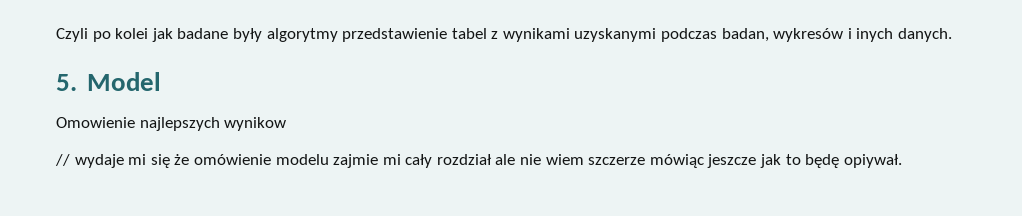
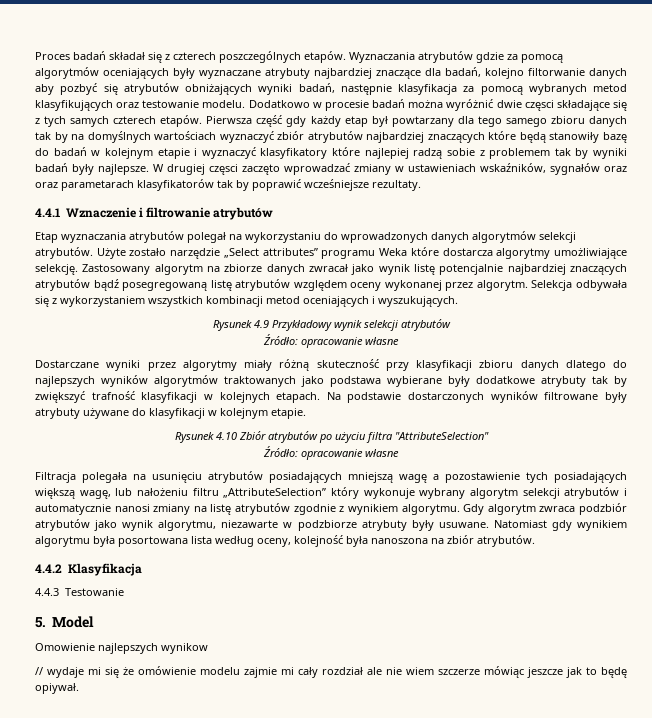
- Czyli po kolei jak badane były algorytmy przedstawienie tabel z wynikami uzyskanymi podczas badan, wykresów i inych danych.
+ Proces badań składał się z czterech poszczególnych etapów. Wyznaczania atrybutów gdzie za pomocą algorytmów oceniających były wyznaczane atrybuty najbardziej znaczące dla badań, kolejno filtorwanie danych aby pozbyć się atrybutów obniżających wyniki badań, następnie klasyfikacja za pomocą wybranych metod klasyfikujących oraz testowanie modelu. Dodatkowo w procesie badań można wyróżnić dwie częsci składające się z tych samych czterech etapów. Pierwsza część gdy każdy etap był powtarzany dla tego samego zbioru danych tak by na domyślnych wartościach wyznaczyć zbiór atrybutów najbardziej znaczących które będą stanowiły bazę do badań w kolejnym etapie i wyznaczyć klasyfikatory które najlepiej radzą sobie z problemem tak by wyniki badań były najlepsze. W drugiej częsci zaczęto wprowadzać zmiany w ustawieniach wskaźników, sygnałów oraz oraz parametarach klasyfikatorów tak by poprawić wcześniejsze rezultaty.
+ 4.4.1 Wznaczenie i filtrowanie atrybutów
+ Etap wyznaczania atrybutów polegał na wykorzystaniu do wprowadzonych danych algorytmów selekcji atrybutów. Użyte zostało narzędzie „Select attributes” programu Weka które dostarcza algorytmy umożliwiające selekcję. Zastosowany algorytm na zbiorze danych zwracał jako wynik listę potencjalnie najbardziej znaczących atrybutów bądź posegregowaną listę atrybutów względem oceny wykonanej przez algorytm. Selekcja odbywała się z wykorzystaniem wszystkich kombinacji metod oceniających i wyszukujących.
+ Rysunek 4.9 Przykładowy wynik selekcji atrybutów
+ Źródło: opracowanie własne
+ Dostarczane wyniki przez algorytmy miały różną skuteczność przy klasyfikacji zbioru danych dlatego do najlepszych wyników algorytmów traktowanych jako podstawa wybierane były dodatkowe atrybuty tak by zwiększyć trafność klasyfikacji w kolejnych etapach. Na podstawie dostarczonych wyników filtrowane były atrybuty używane do klasyfikacji w kolejnym etapie.
+ Rysunek 4.10 Zbiór atrybutów po użyciu filtra "AttributeSelection"
+ Źródło: opracowanie własne
+ Filtracja polegała na usunięciu atrybutów posiadających mniejszą wagę a pozostawienie tych posiadających większą wagę, lub nałożeniu filtru „AttributeSelection” który wykonuje wybrany algorytm selekcji atrybutów i automatycznie nanosi zmiany na listę atrybutów zgodnie z wynikiem algorytmu. Gdy algorytm zwraca podzbiór atrybutów jako wynik algorytmu, niezawarte w podzbiorze atrybuty były usuwane. Natomiast gdy wynikiem algorytmu była posortowana lista według oceny, kolejność była nanoszona na zbiór atrybutów.
+ 4.4.2 Klasyfikacja
+ 4.4.3 Testowanie

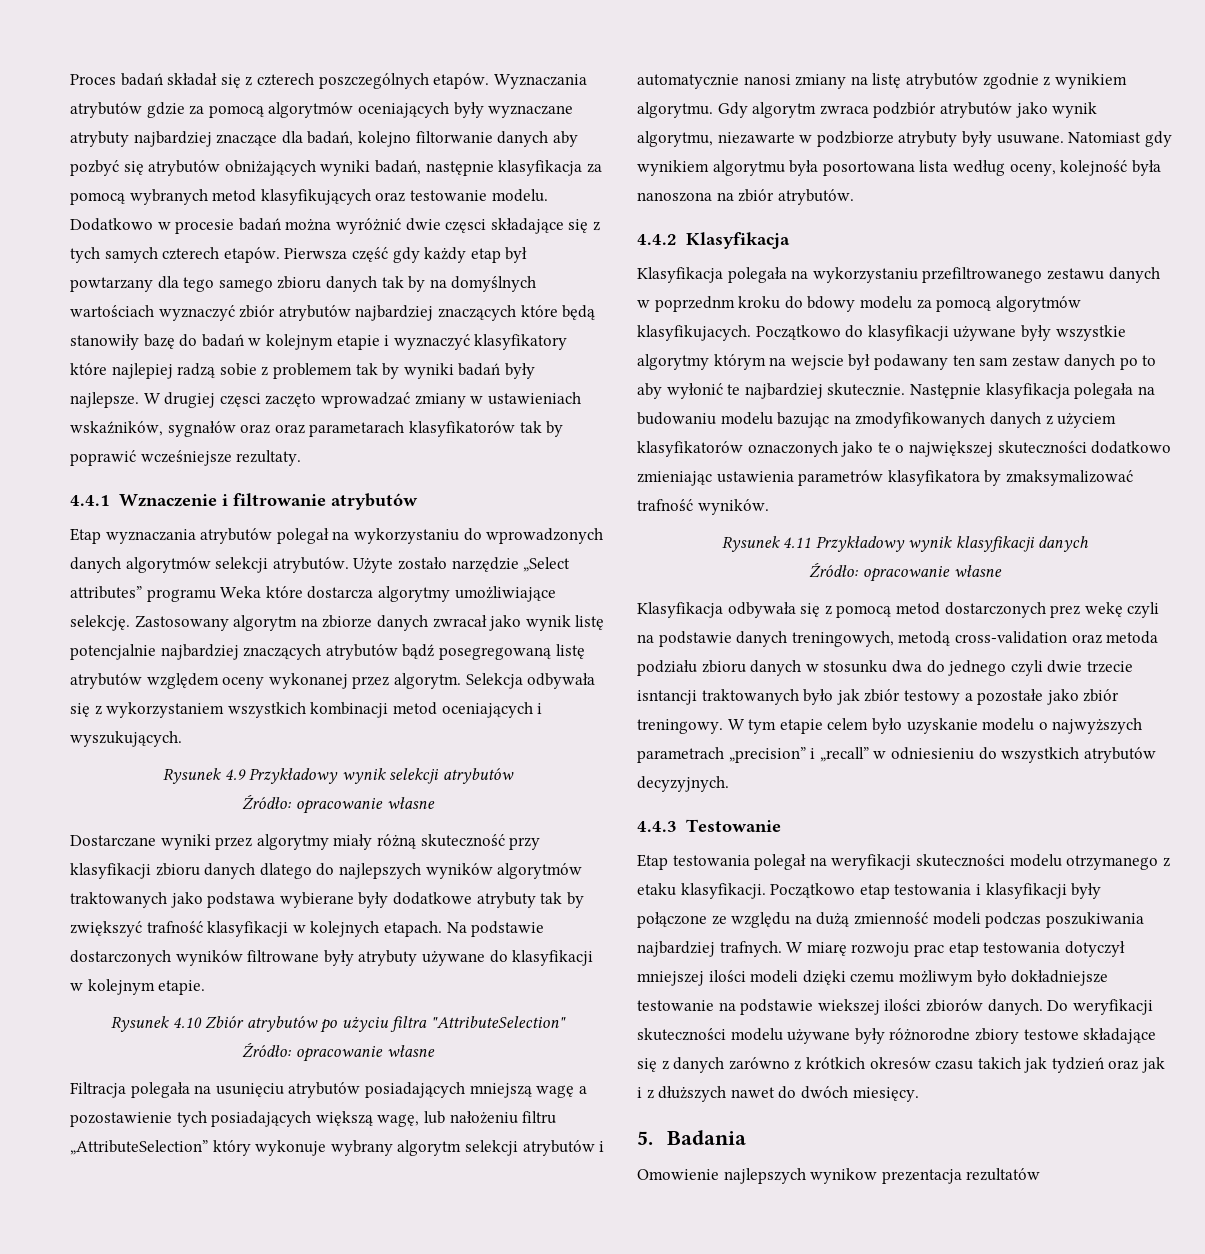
+ Klasyfikacja polegała na wykorzystaniu przefiltrowanego zestawu danych w poprzednm kroku do bdowy modelu za pomocą algorytmów klasyfikujacych. Początkowo do klasyfikacji używane były wszystkie algorytmy którym na wejscie był podawany ten sam zestaw danych po to aby wyłonić te najbardziej skutecznie. Następnie klasyfikacja polegała na budowaniu modelu bazując na zmodyfikowanych danych z użyciem klasyfikatorów oznaczonych jako te o największej skuteczności dodatkowo zmieniając ustawienia parametrów klasyfikatora by zmaksymalizować trafność wyników.
+ Rysunek 4.11 Przykładowy wynik klasyfikacji danych
+ Źródło: opracowanie własne
+ Klasyfikacja odbywała się z pomocą metod dostarczonych prez wekę czyli na podstawie danych treningowych, metodą cross-validation oraz metoda podziału zbioru danych w stosunku dwa do jednego czyli dwie trzecie isntancji traktowanych było jak zbiór testowy a pozostałe jako zbiór treningowy. W tym etapie celem było uzyskanie modelu o najwyższych parametrach „precision” i „recall” w odniesieniu do wszystkich atrybutów decyzyjnych.
  4.4.3 Testowanie
+ Etap testowania polegał na weryfikacji skuteczności modelu otrzymanego z etaku klasyfikacji. Początkowo etap testowania i klasyfikacji były połączone ze względu na dużą zmienność modeli podczas poszukiwania najbardziej trafnych. W miarę rozwoju prac etap testowania dotyczył mniejszej ilości modeli dzięki czemu możliwym było dokładniejsze testowanie na podstawie wiekszej ilości zbiorów danych. Do weryfikacji skuteczności modelu używane były różnorodne zbiory testowe składające się z danych zarówno z krótkich okresów czasu takich jak tydzień oraz jak i z dłuższych nawet do dwóch miesięcy.
- 5. Model
+ 5. Badania
- Omowienie najlepszych wynikow
- // wydaje mi się że omówienie modelu zajmie mi cały rozdział ale nie wiem szczerze mówiąc jeszcze jak to będę opiywał.
+ Omowienie najlepszych wynikow prezentacja rezultatów

